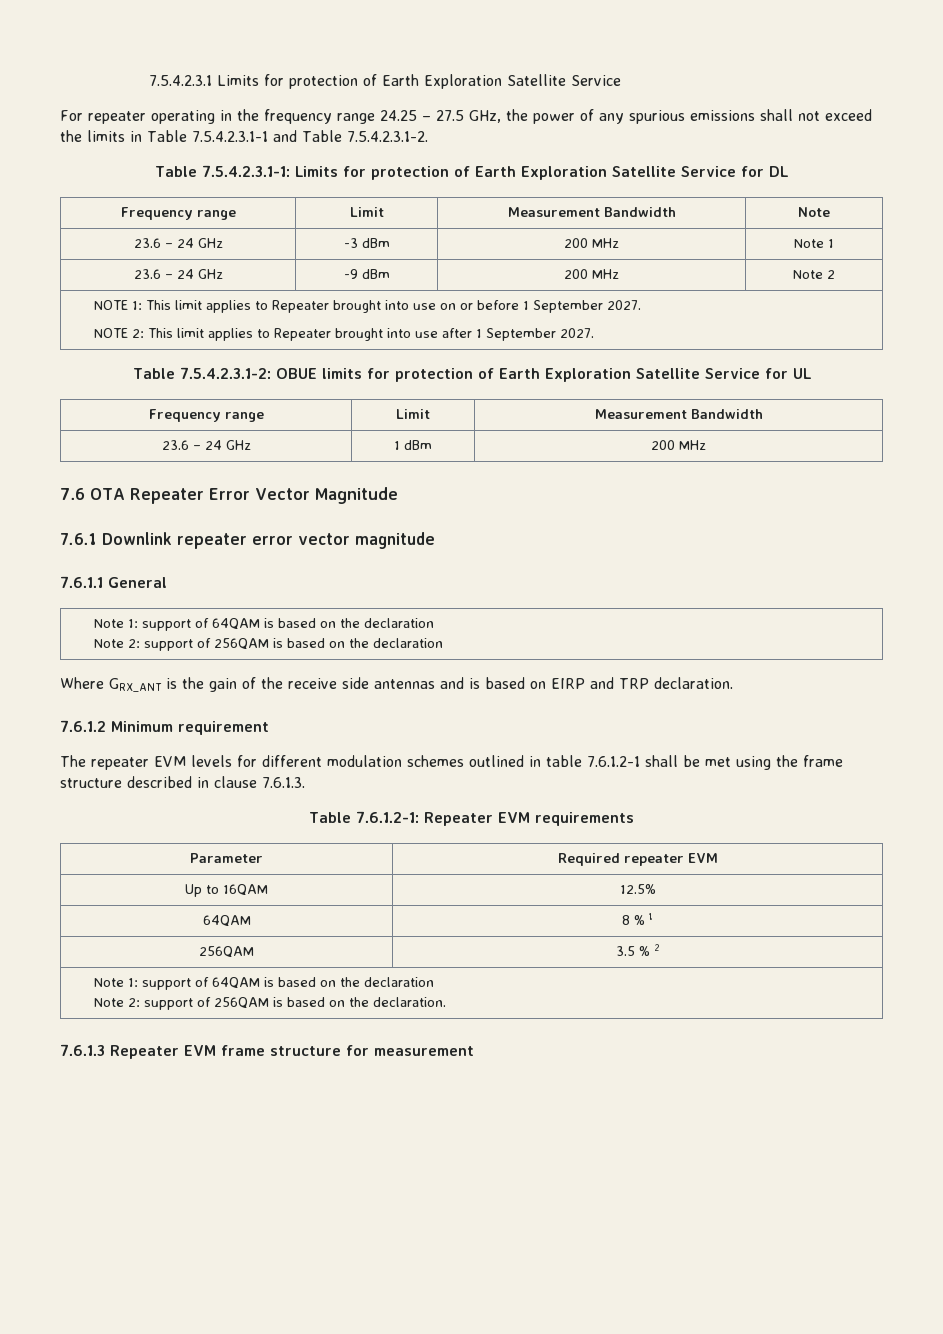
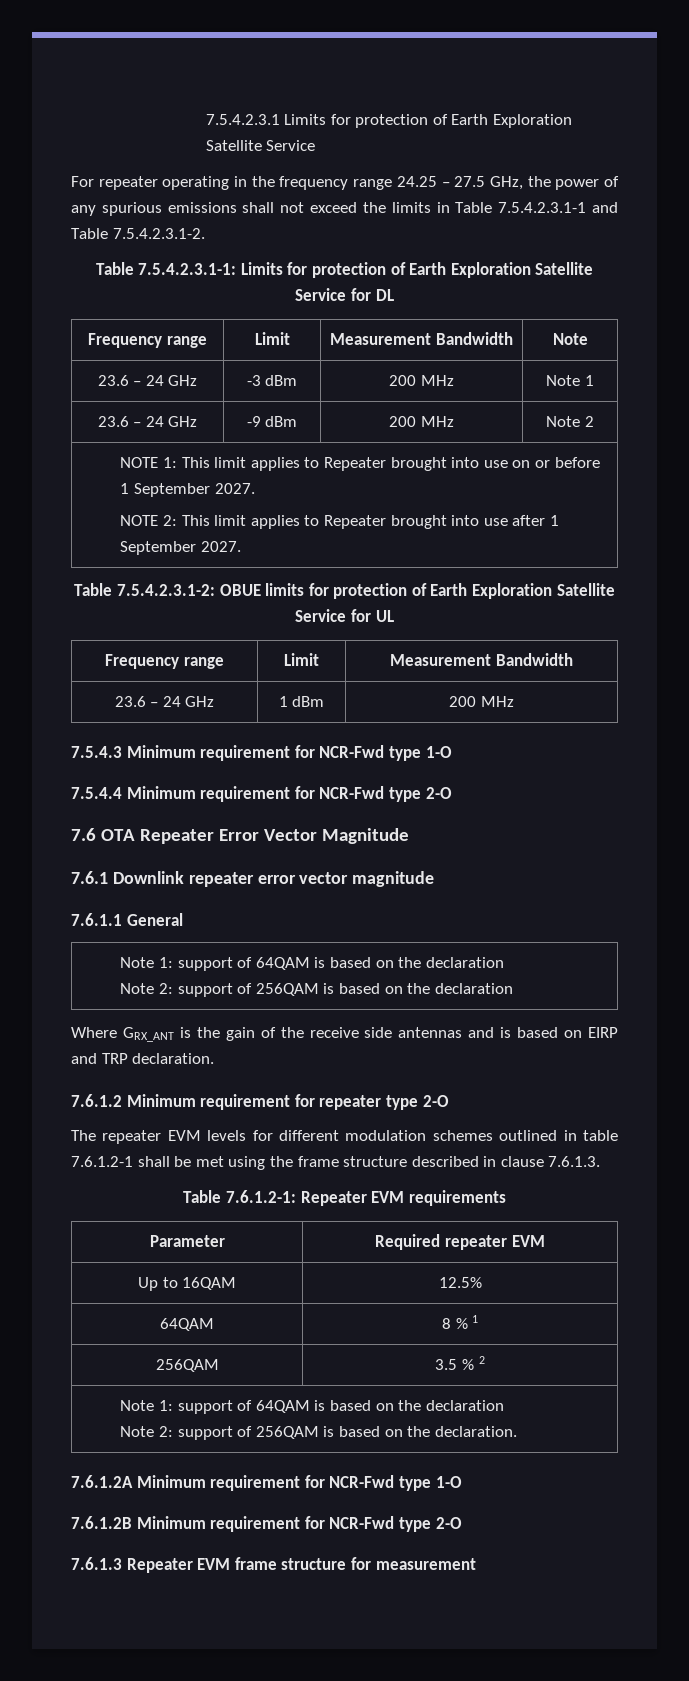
+ 7.5.4.3 Minimum requirement for NCR-Fwd type 1-O
+ 7.5.4.4 Minimum requirement for NCR-Fwd type 2-O
- 7.6.1.2 Minimum requirement
+ 7.6.1.2 Minimum requirement for repeater type 2-O
+ 7.6.1.2A Minimum requirement for NCR-Fwd type 1-O
+ 7.6.1.2B Minimum requirement for NCR-Fwd type 2-O

